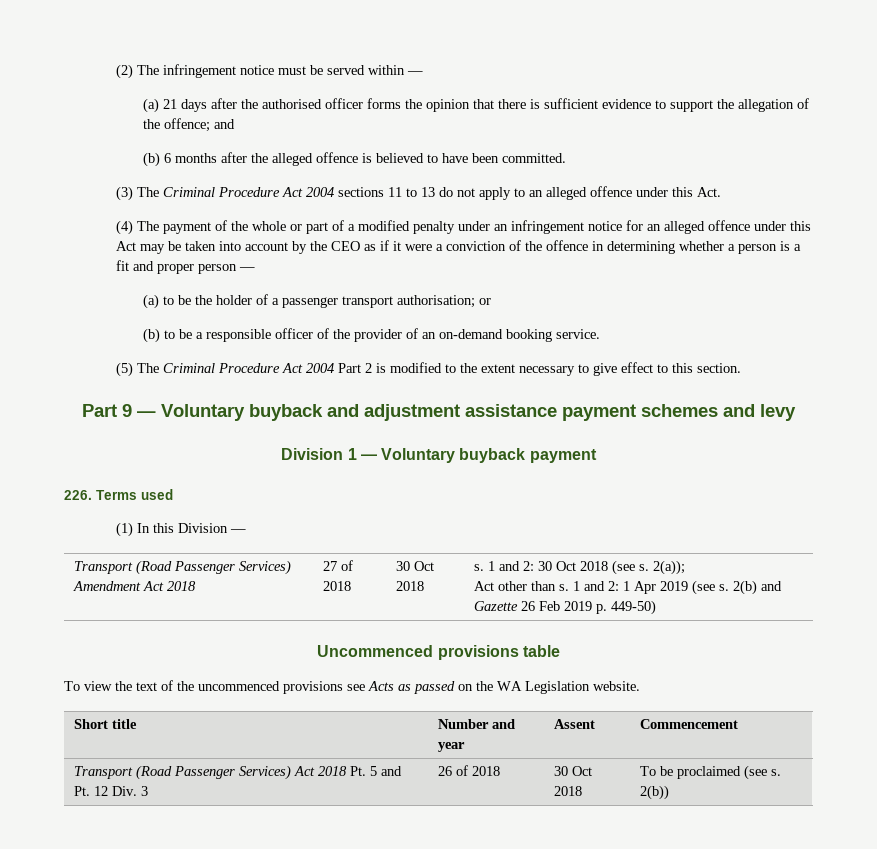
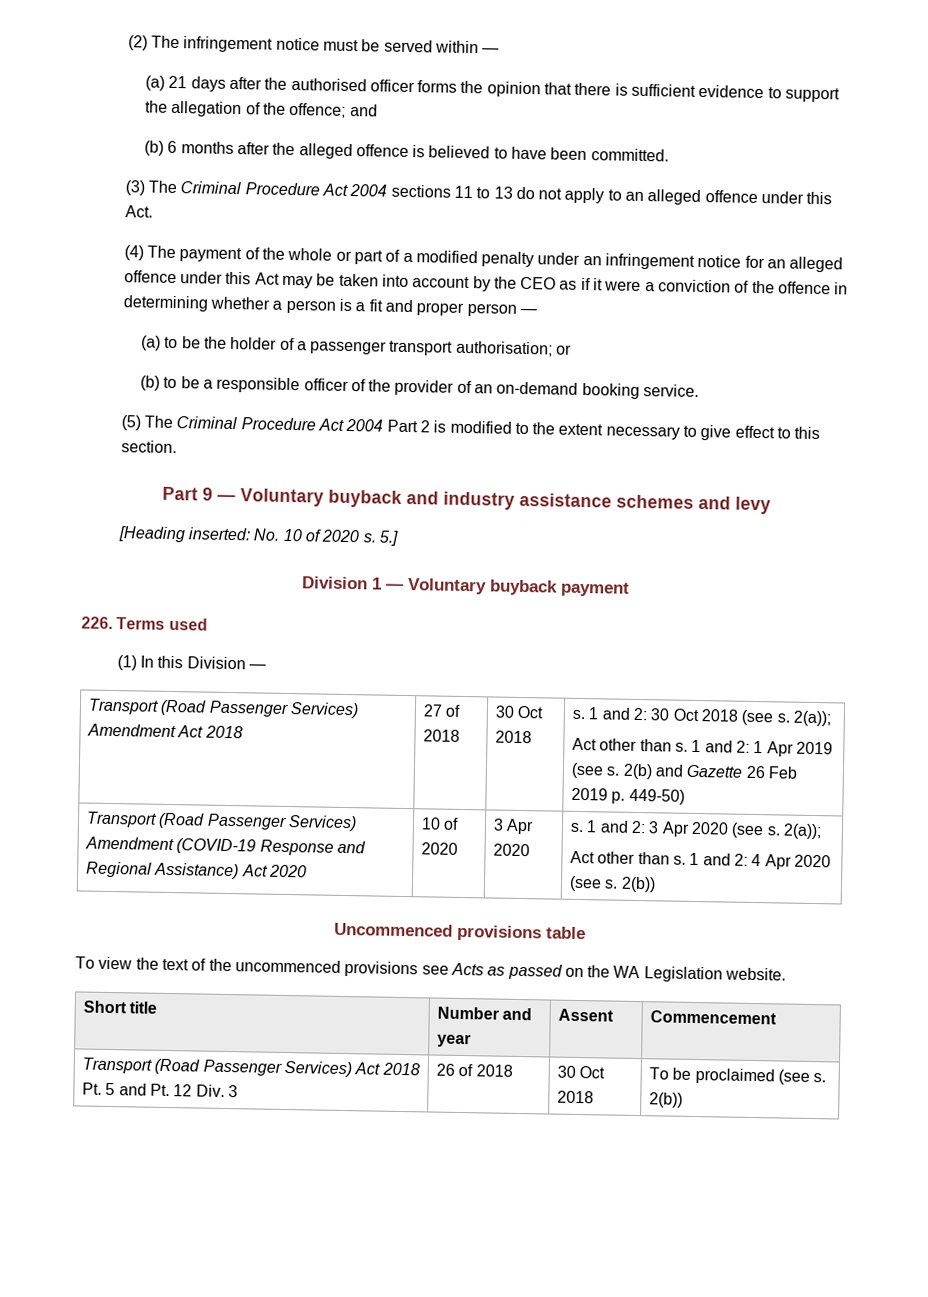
- Part 9 — Voluntary buyback and adjustment assistance payment schemes and levy
+ Part 9 — Voluntary buyback and industry assistance schemes and levy
+ [Heading inserted: No. 10 of 2020 s. 5.]
+ Transport (Road Passenger Services) Amendment (COVID-19 Response and Regional Assistance) Act 2020 | 10 of 2020 | 3 Apr 2020 | s. 1 and 2: 3 Apr 2020 (see s. 2(a));
+ Act other than s. 1 and 2: 4 Apr 2020 (see s. 2(b))

